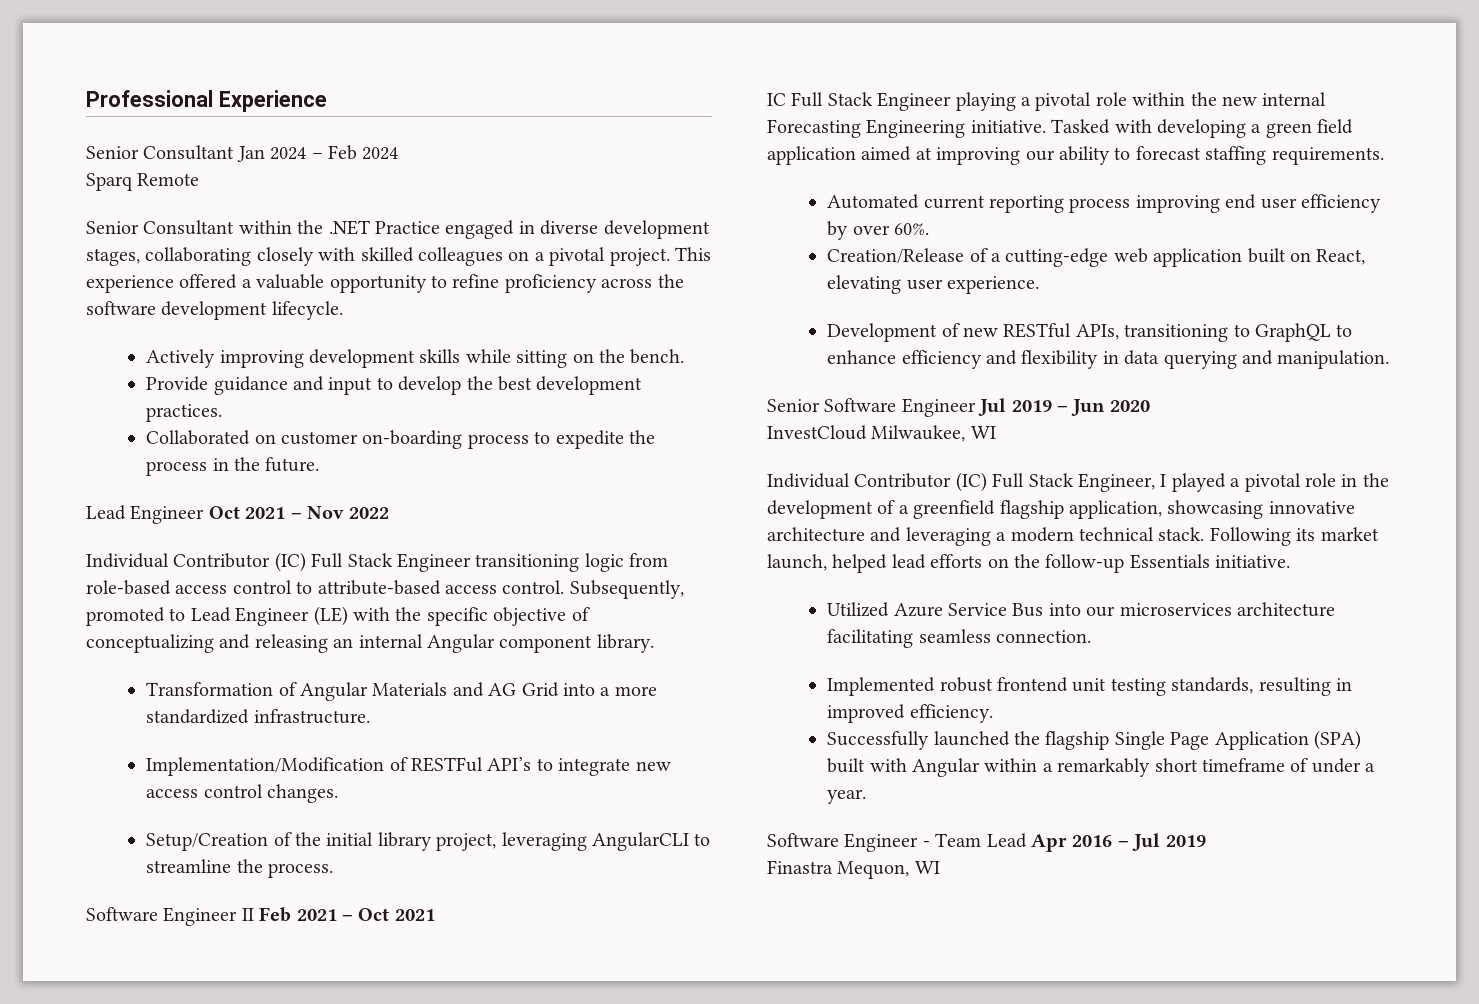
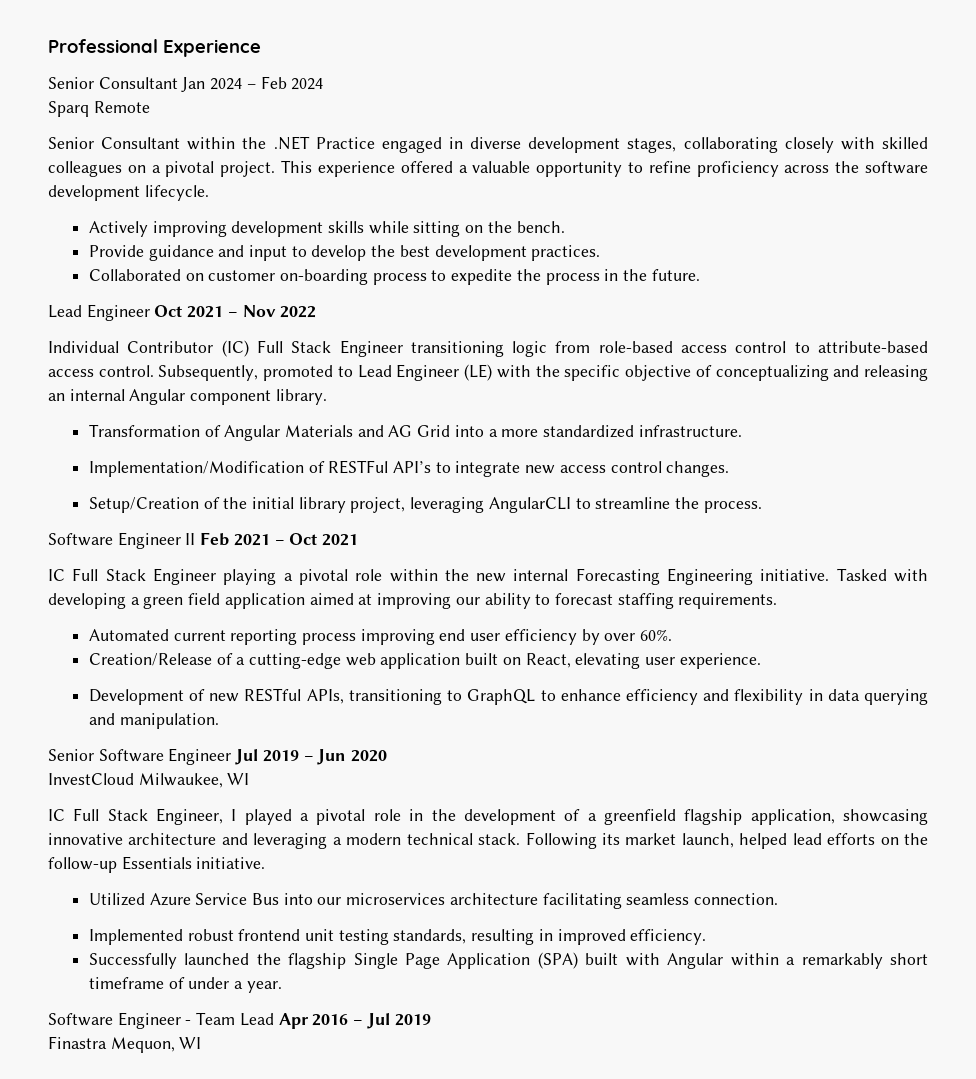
- Individual Contributor (IC) Full Stack Engineer, I played a pivotal role in the development of a greenfield flagship application, showcasing innovative architecture and leveraging a modern technical stack.
+ IC Full Stack Engineer, I played a pivotal role in the development of a greenfield flagship application, showcasing innovative architecture and leveraging a modern technical stack.

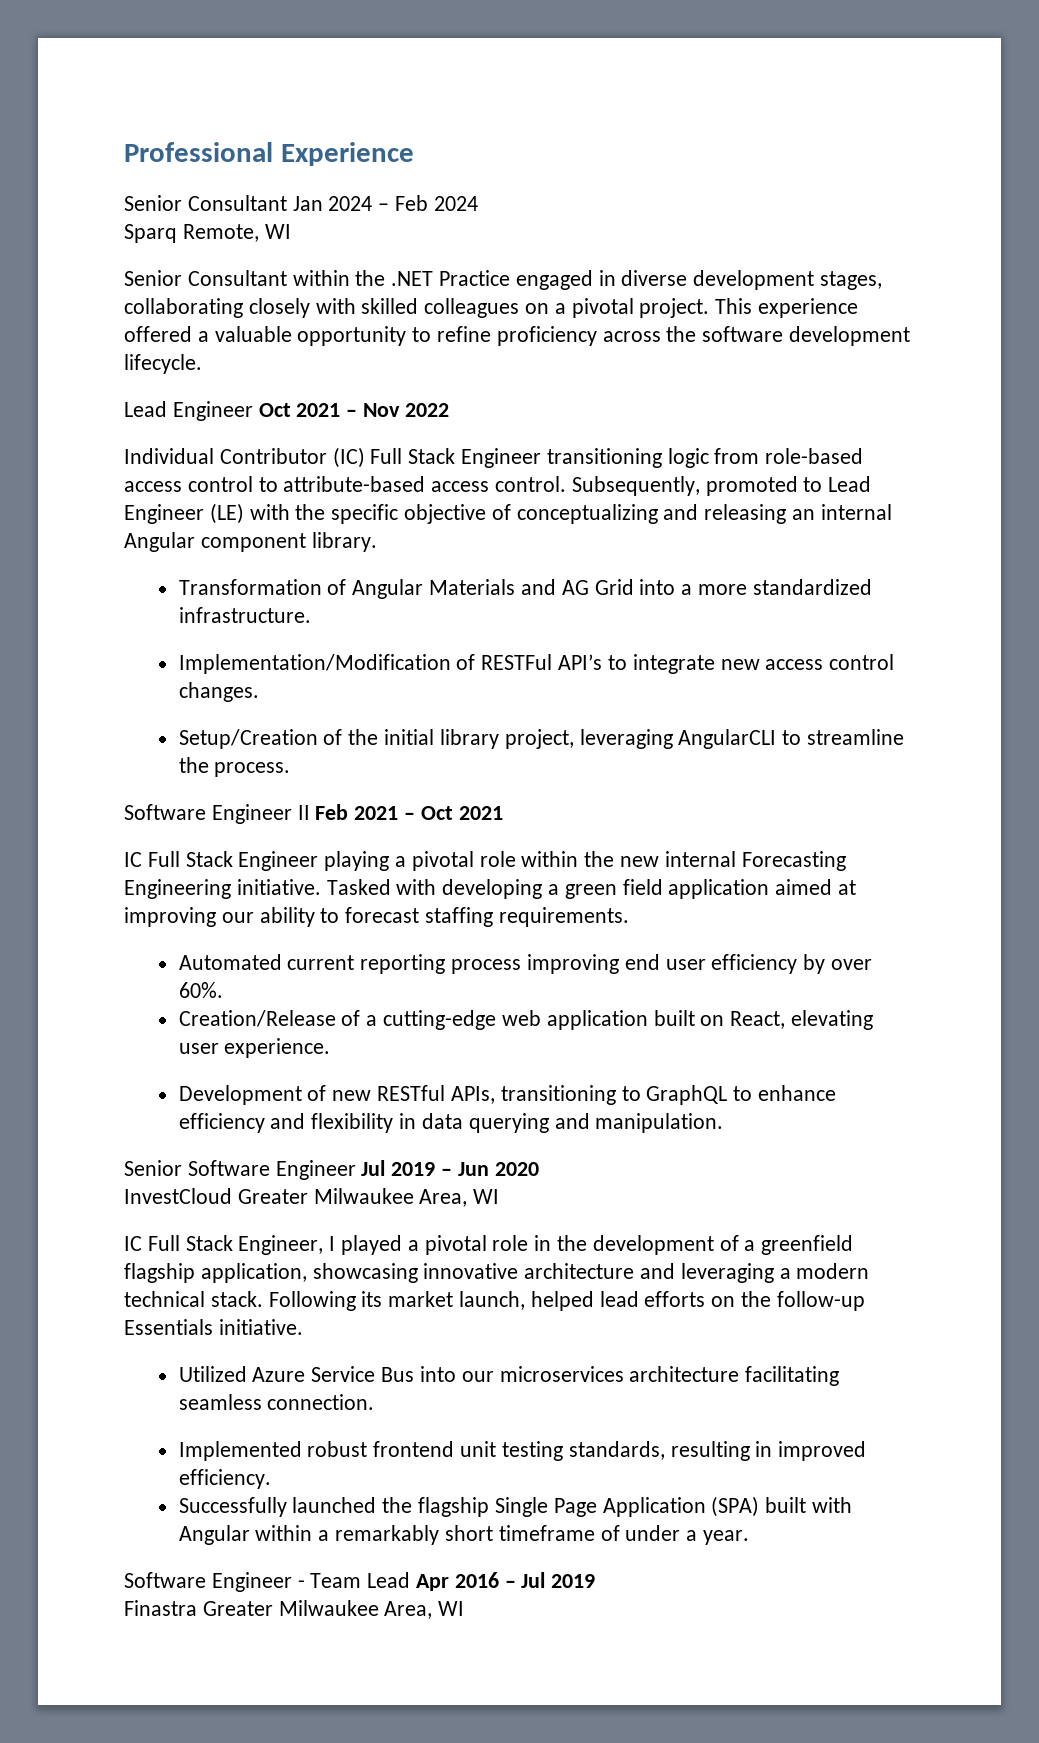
- Sparq Remote
+ Sparq Remote, WI
- Actively improving development skills while sitting on the bench.
- Provide guidance and input to develop the best development practices.
- Collaborated on customer on-boarding process to expedite the process in the future.
- InvestCloud Milwaukee, WI
+ InvestCloud Greater Milwaukee Area, WI
- Finastra Mequon, WI
+ Finastra Greater Milwaukee Area, WI

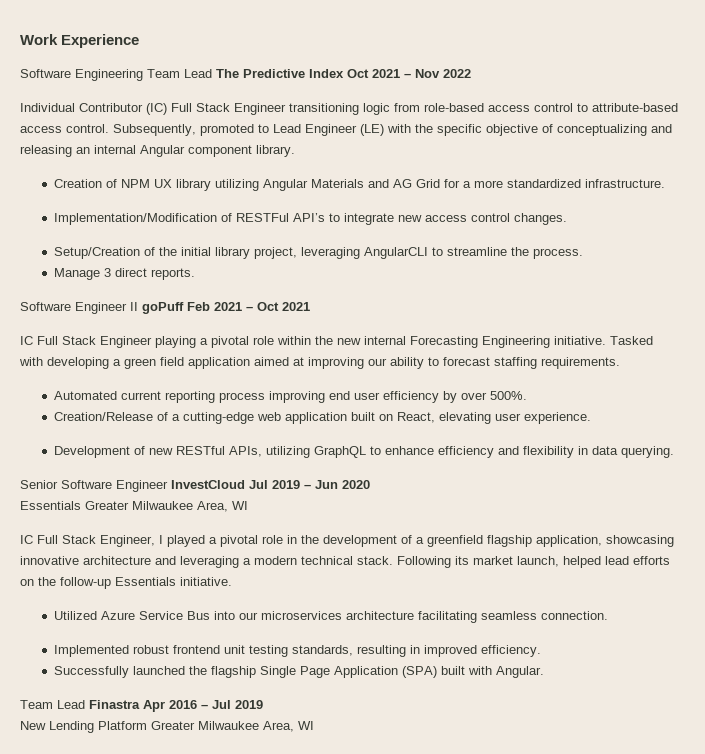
- Professional Experience
+ Work Experience
- Senior Consultant Jan 2024 – Feb 2024
- Sparq Remote, WI
- Senior Consultant within the .NET Practice engaged in diverse development stages, collaborating closely with skilled colleagues on a pivotal project. This experience offered a valuable opportunity to refine proficiency across the software development lifecycle.
- Lead Engineer Oct 2021 – Nov 2022
+ Software Engineering Team Lead The Predictive Index Oct 2021 – Nov 2022
- Transformation of Angular Materials and AG Grid into a more standardized infrastructure.
+ Creation of NPM UX library utilizing Angular Materials and AG Grid for a more standardized infrastructure.
+ Manage 3 direct reports.
- Software Engineer II Feb 2021 – Oct 2021
+ Software Engineer II goPuff Feb 2021 – Oct 2021
- Automated current reporting process improving end user efficiency by over 60%.
+ Automated current reporting process improving end user efficiency by over 500%.
- Development of new RESTful APIs, transitioning to GraphQL to enhance efficiency and flexibility in data querying and manipulation.
+ Development of new RESTful APIs, utilizing GraphQL to enhance efficiency and flexibility in data querying.
- Senior Software Engineer Jul 2019 – Jun 2020
+ Senior Software Engineer InvestCloud Jul 2019 – Jun 2020
- InvestCloud Greater Milwaukee Area, WI
+ Essentials Greater Milwaukee Area, WI
- Successfully launched the flagship Single Page Application (SPA) built with Angular within a remarkably short timeframe of under a year.
- Software Engineer - Team Lead Apr 2016 – Jul 2019
+ Successfully launched the flagship Single Page Application (SPA) built with Angular.
+ Team Lead Finastra Apr 2016 – Jul 2019
- Finastra Greater Milwaukee Area, WI
+ New Lending Platform Greater Milwaukee Area, WI

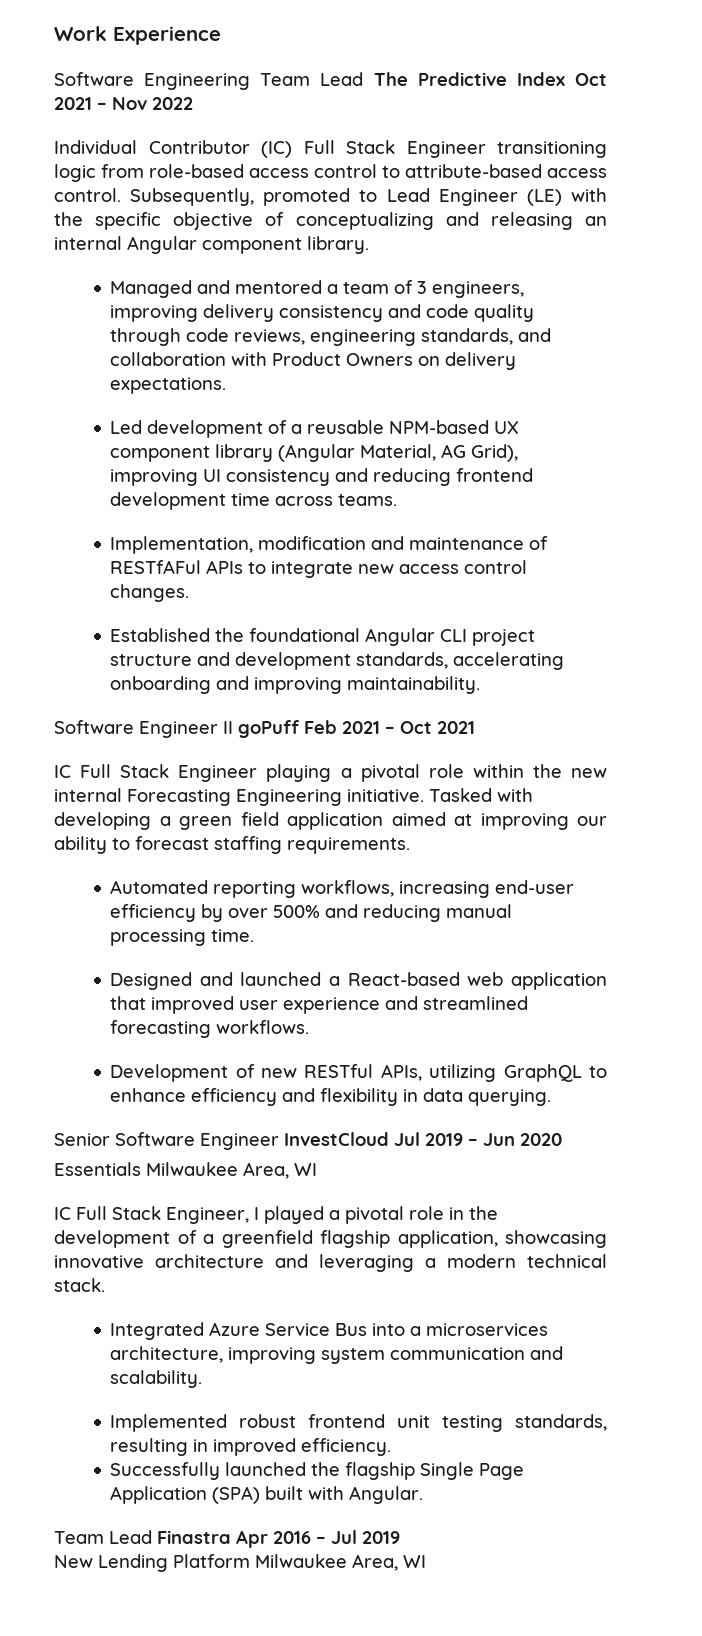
- Creation of NPM UX library utilizing Angular Materials and AG Grid for a more standardized infrastructure.
- Implementation/Modification of RESTFul API’s to integrate new access control changes.
+ Managed and mentored a team of 3 engineers, improving delivery consistency and code quality through code reviews, engineering standards, and collaboration with Product Owners on delivery expectations.
+ Led development of a reusable NPM-based UX component library (Angular Material, AG Grid), improving UI consistency and reducing frontend development time across teams.
+ Implementation, modification and maintenance of RESTfAFul APIs to integrate new access control changes.
- Setup/Creation of the initial library project, leveraging AngularCLI to streamline the process.
- Manage 3 direct reports.
+ Established the foundational Angular CLI project structure and development standards, accelerating onboarding and improving maintainability.
- Automated current reporting process improving end user efficiency by over 500%.
- Creation/Release of a cutting-edge web application built on React, elevating user experience.
+ Automated reporting workflows, increasing end-user efficiency by over 500% and reducing manual processing time.
+ Designed and launched a React-based web application that improved user experience and streamlined forecasting workflows.
- Essentials Greater Milwaukee Area, WI
+ Essentials Milwaukee Area, WI
- IC Full Stack Engineer, I played a pivotal role in the development of a greenfield flagship application, showcasing innovative architecture and leveraging a modern technical stack. Following its market launch, helped lead efforts on the follow-up Essentials initiative.
- Utilized Azure Service Bus into our microservices architecture facilitating seamless connection.
+ IC Full Stack Engineer, I played a pivotal role in the development of a greenfield flagship application, showcasing innovative architecture and leveraging a modern technical stack.
+ Integrated Azure Service Bus into a microservices architecture, improving system communication and scalability.
- New Lending Platform Greater Milwaukee Area, WI
+ New Lending Platform Milwaukee Area, WI

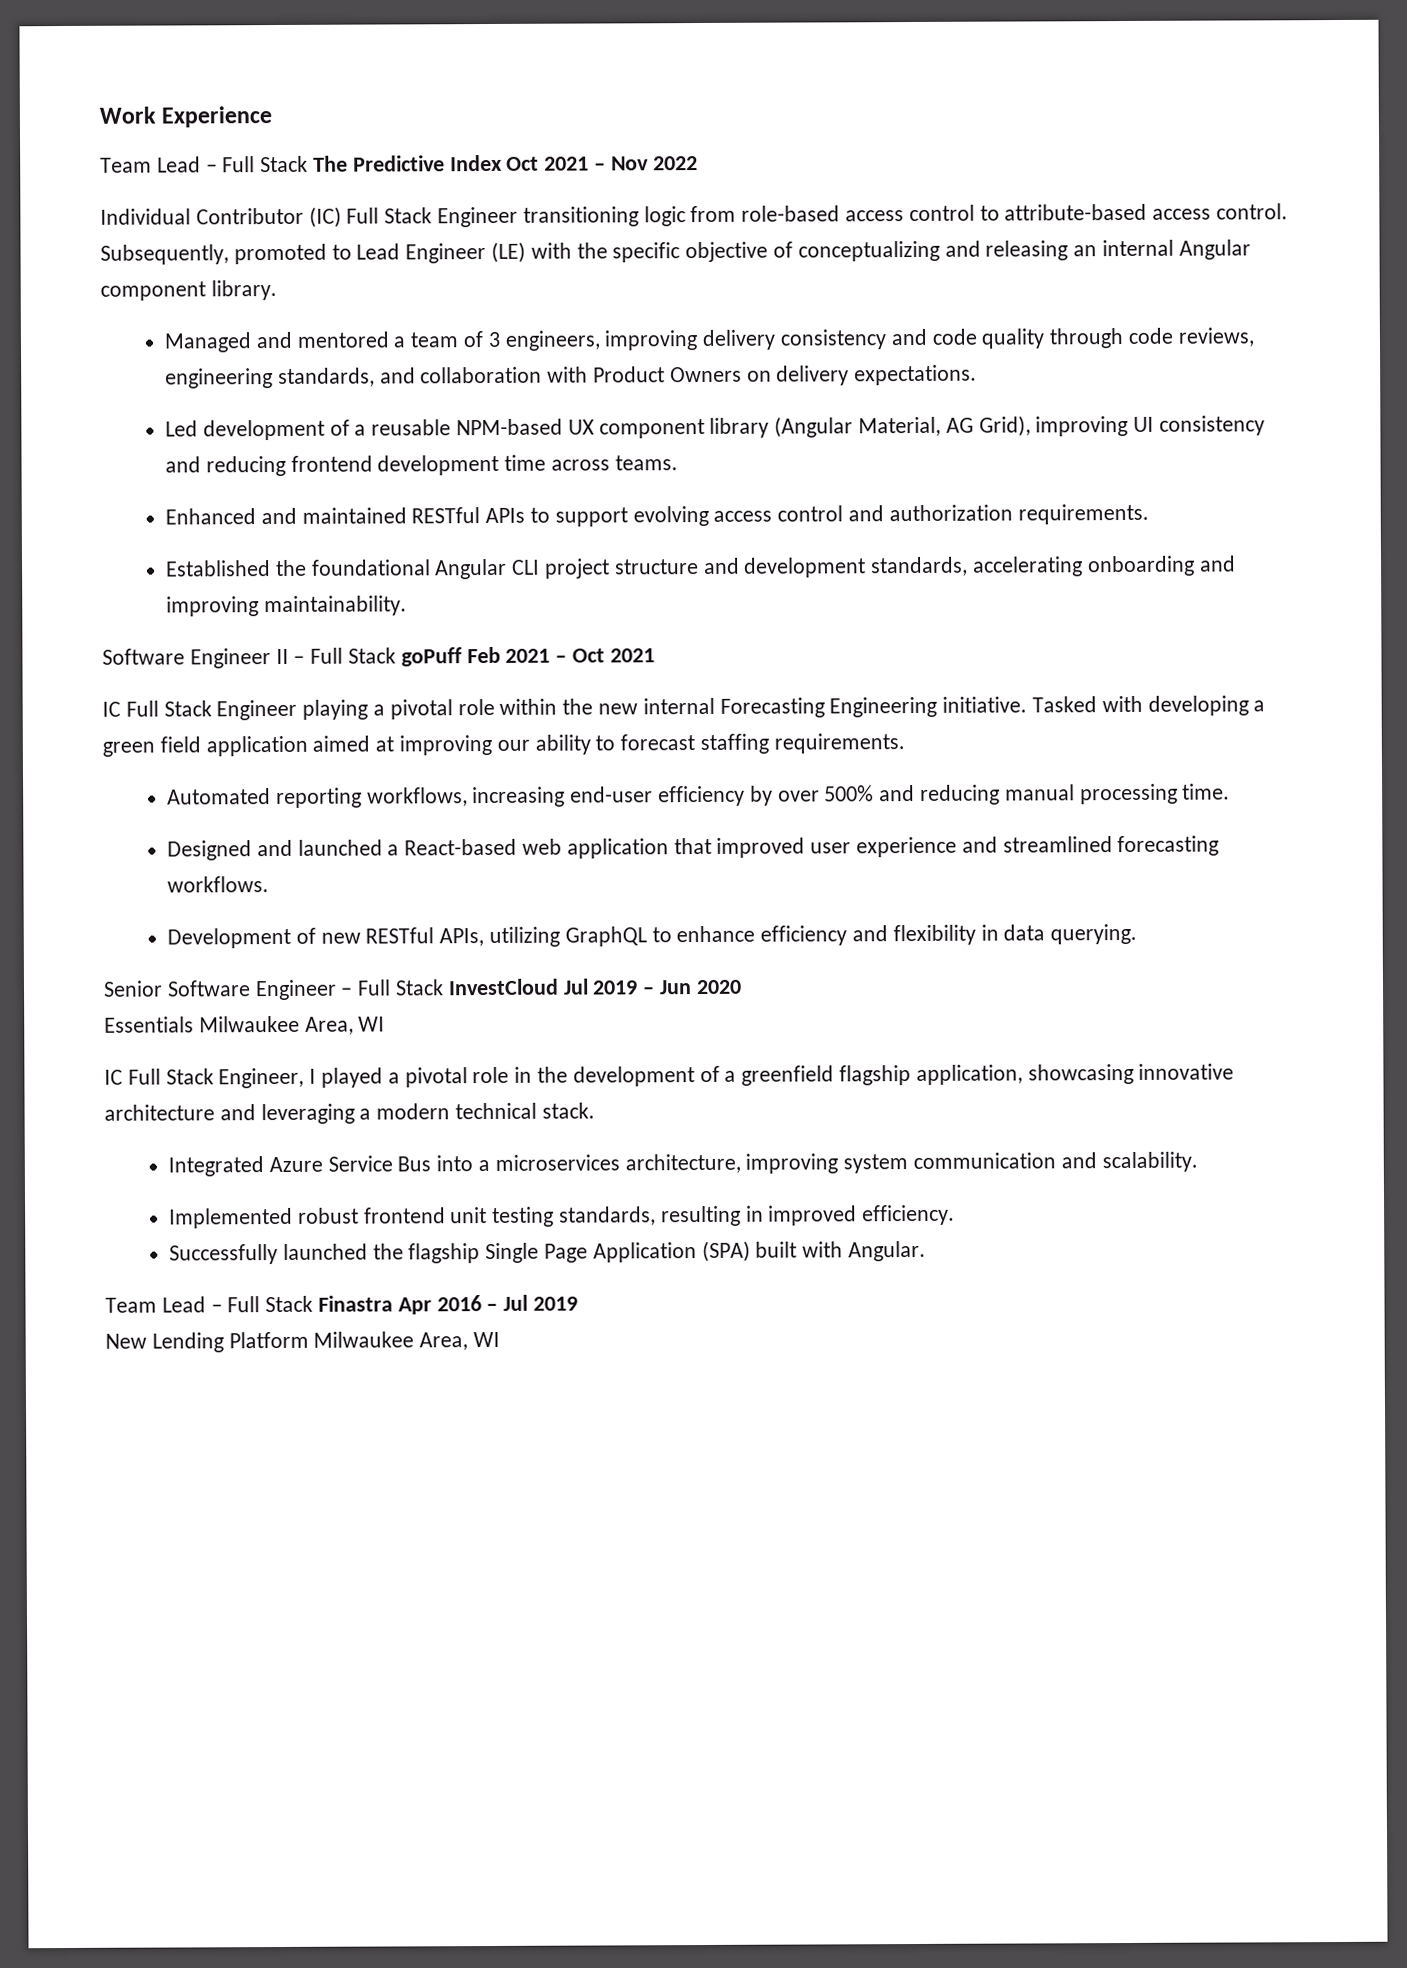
- Software Engineering Team Lead The Predictive Index Oct 2021 – Nov 2022
+ Team Lead – Full Stack The Predictive Index Oct 2021 – Nov 2022
- Implementation, modification and maintenance of RESTfAFul APIs to integrate new access control changes.
+ Enhanced and maintained RESTful APIs to support evolving access control and authorization requirements.
- Software Engineer II goPuff Feb 2021 – Oct 2021
+ Software Engineer II – Full Stack goPuff Feb 2021 – Oct 2021
- Senior Software Engineer InvestCloud Jul 2019 – Jun 2020
+ Senior Software Engineer – Full Stack InvestCloud Jul 2019 – Jun 2020
- Team Lead Finastra Apr 2016 – Jul 2019
+ Team Lead – Full Stack Finastra Apr 2016 – Jul 2019

